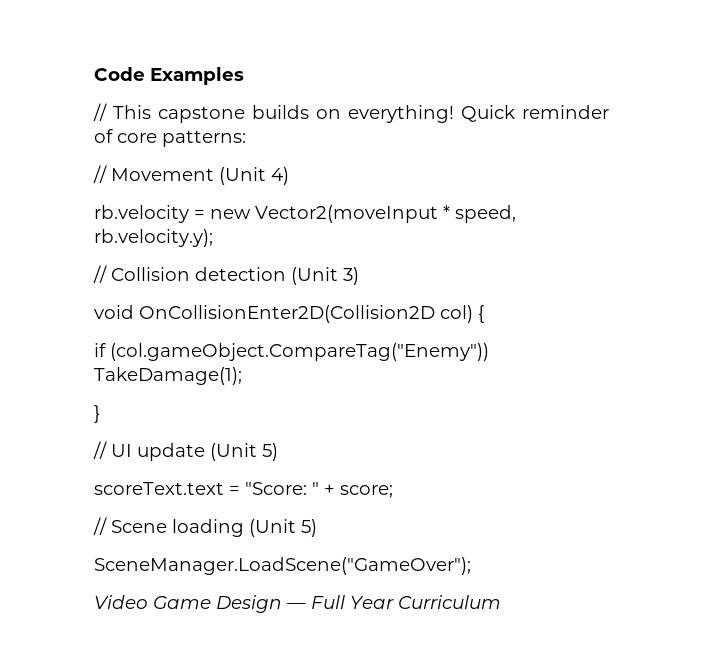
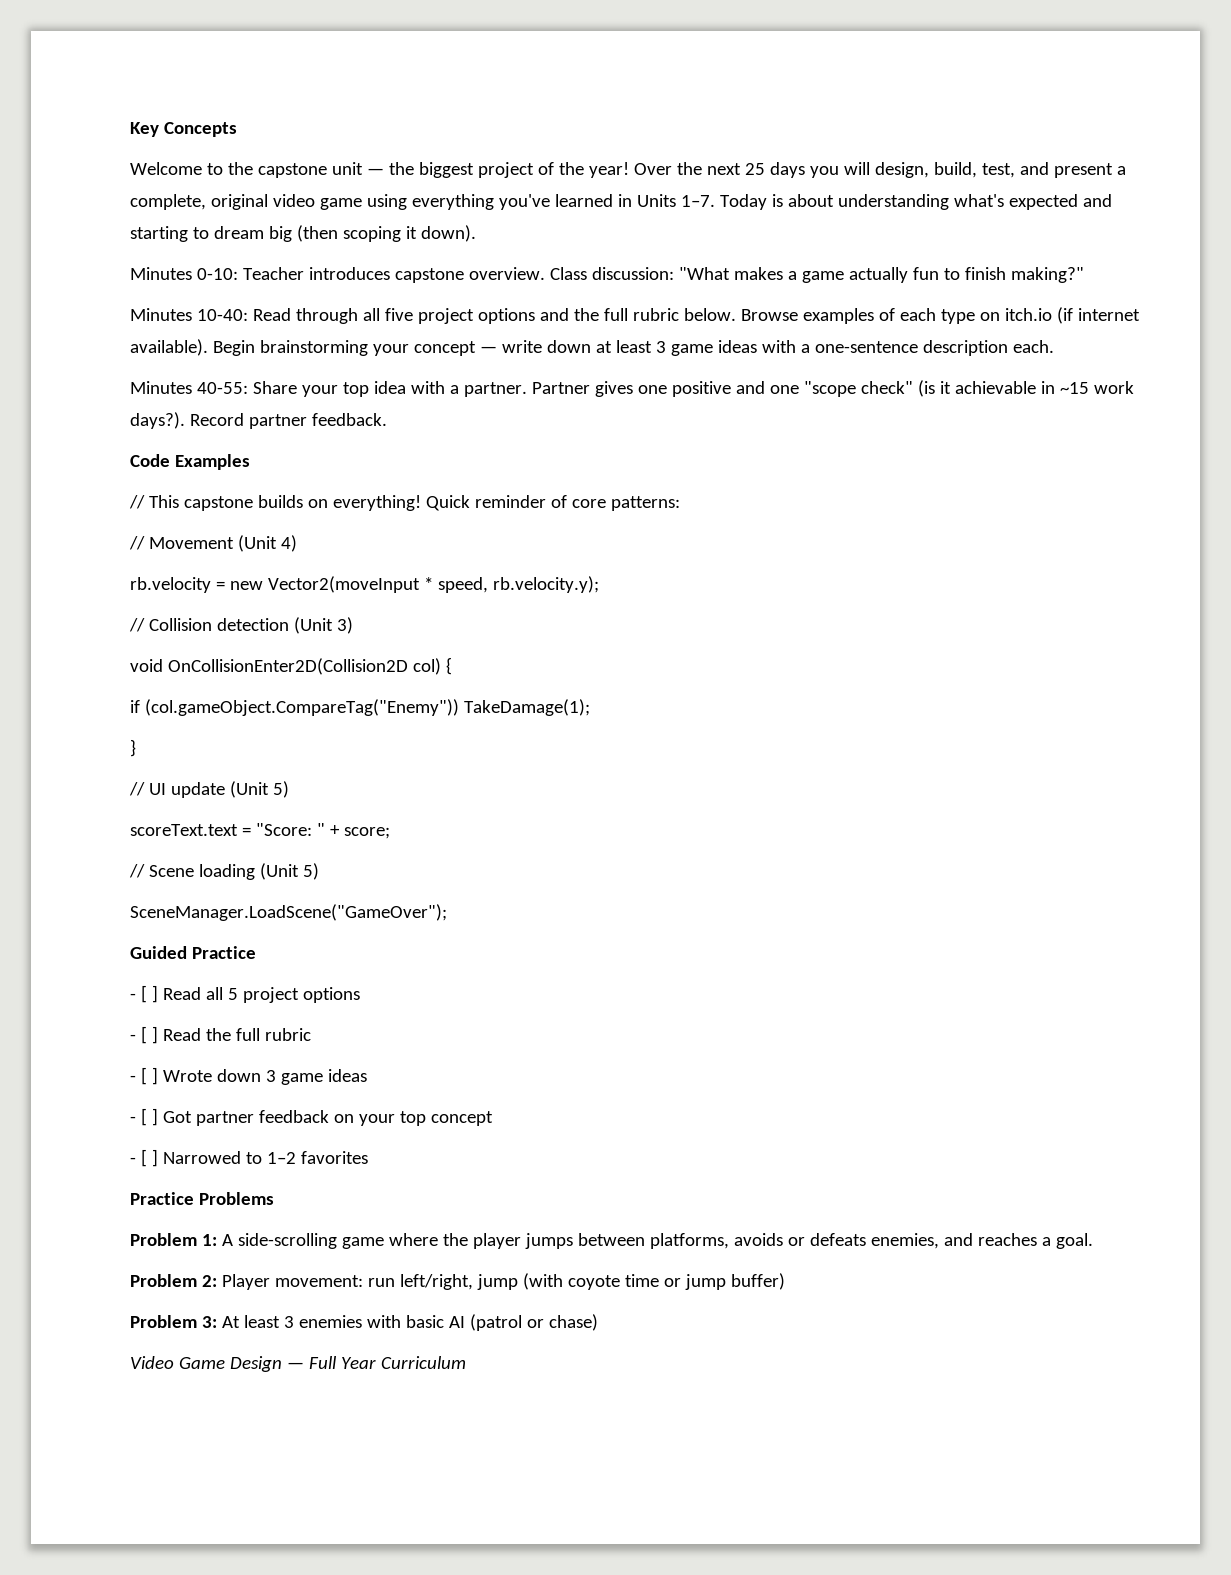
+ Key Concepts
+ Welcome to the capstone unit — the biggest project of the year! Over the next 25 days you will design, build, test, and present a complete, original video game using everything you've learned in Units 1–7. Today is about understanding what's expected and starting to dream big (then scoping it down).
+ Minutes 0-10: Teacher introduces capstone overview. Class discussion: "What makes a game actually fun to finish making?"
+ Minutes 10-40: Read through all five project options and the full rubric below. Browse examples of each type on itch.io (if internet available). Begin brainstorming your concept — write down at least 3 game ideas with a one-sentence description each.
+ Minutes 40-55: Share your top idea with a partner. Partner gives one positive and one "scope check" (is it achievable in ~15 work days?). Record partner feedback.
+ Guided Practice
+ - [ ] Read all 5 project options
+ - [ ] Read the full rubric
+ - [ ] Wrote down 3 game ideas
+ - [ ] Got partner feedback on your top concept
+ - [ ] Narrowed to 1–2 favorites
+ Practice Problems
+ Problem 1: A side-scrolling game where the player jumps between platforms, avoids or defeats enemies, and reaches a goal.
+ Problem 2: Player movement: run left/right, jump (with coyote time or jump buffer)
+ Problem 3: At least 3 enemies with basic AI (patrol or chase)

